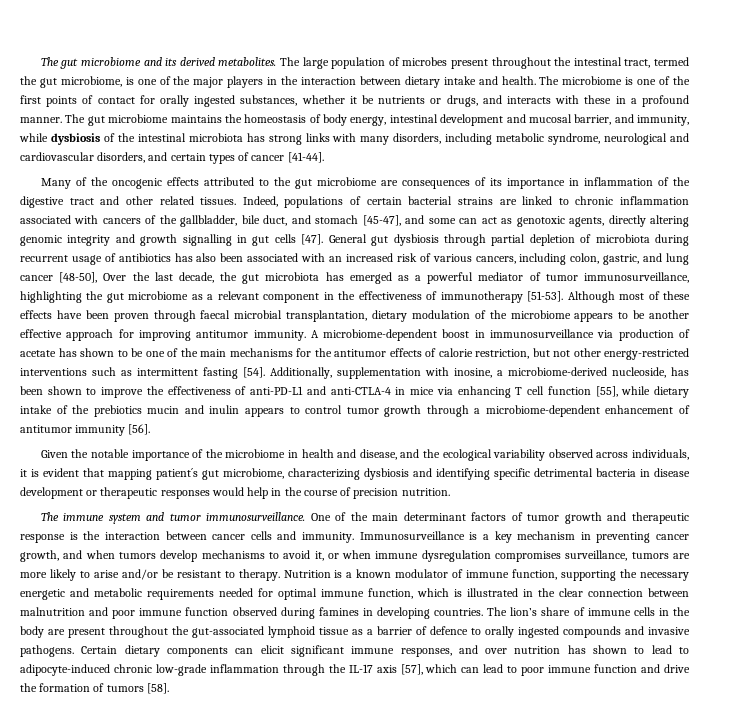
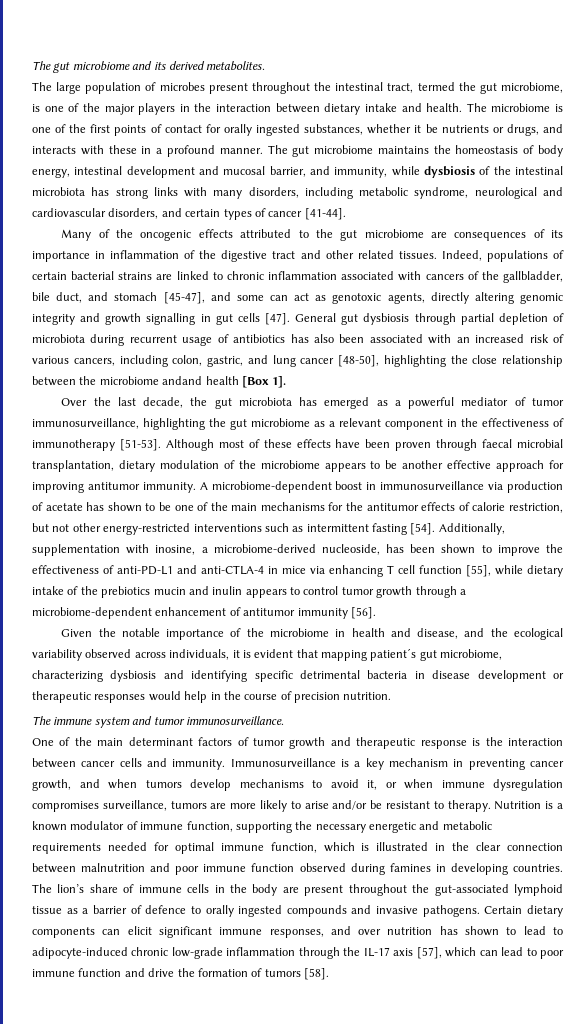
- The gut microbiome and its derived metabolites. The large population of microbes present throughout the intestinal tract, termed the gut microbiome, is one of the major players in the interaction between dietary intake and health.
+ The gut microbiome and its derived metabolites.
+ The large population of microbes present throughout the intestinal tract, termed the gut microbiome, is one of the major players in the interaction between dietary intake and health.
- General gut dysbiosis through partial depletion of microbiota during recurrent usage of antibiotics has also been associated with an increased risk of various cancers, including colon, gastric, and lung cancer [48-50], Over the last decade, the gut microbiota has emerged as a powerful mediator of tumor immunosurveillance, highlighting the gut microbiome as a relevant component in the effectiveness of immunotherapy [51-53].
+ General gut dysbiosis through partial depletion of microbiota during recurrent usage of antibiotics has also been associated with an increased risk of various cancers, including colon, gastric, and lung cancer [48-50], highlighting the close relationship between the microbiome andand health [Box 1].
+ Over the last decade, the gut microbiota has emerged as a powerful mediator of tumor immunosurveillance, highlighting the gut microbiome as a relevant component in the effectiveness of immunotherapy [51-53].
- The immune system and tumor immunosurveillance. One of the main determinant factors of tumor growth and therapeutic response is the interaction between cancer cells and immunity.
+ The immune system and tumor immunosurveillance.
+ One of the main determinant factors of tumor growth and therapeutic response is the interaction between cancer cells and immunity.

